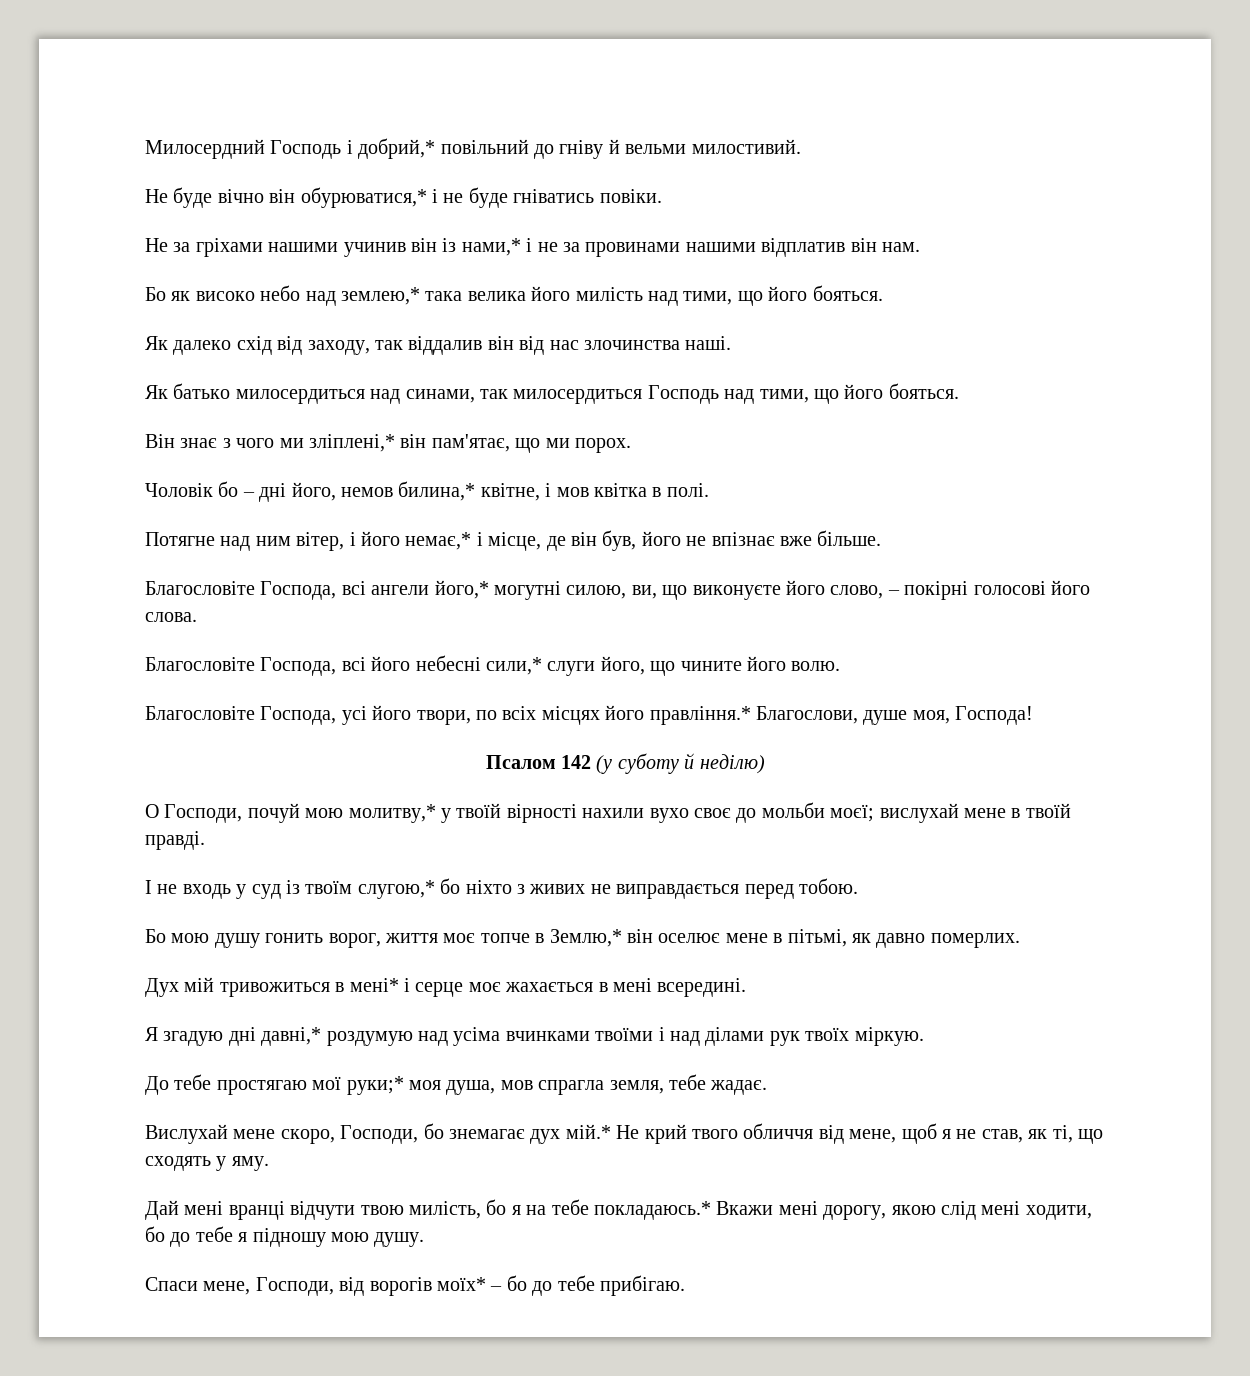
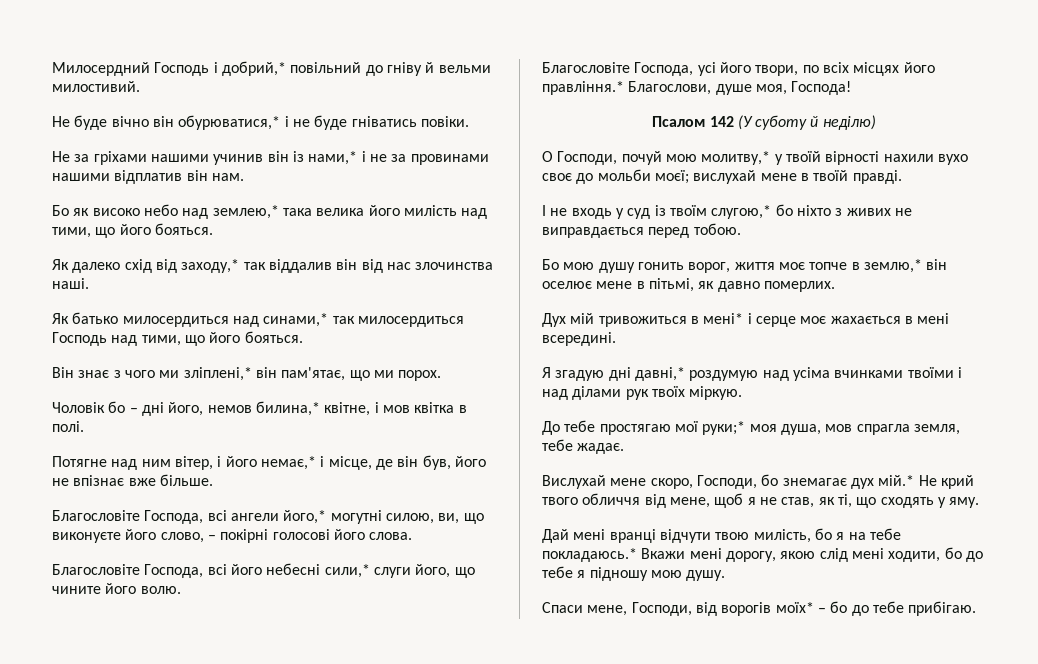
- Як далеко схід від заходу, так віддалив він від нас злочинства наші.
+ Як далеко схід від заходу,* так віддалив він від нас злочинства наші.
- Як батько милосердиться над синами, так милосердиться Господь над тими, що його бояться.
+ Як батько милосердиться над синами,* так милосердиться Господь над тими, що його бояться.
- Псалом 142 (у суботу й неділю)
+ Псалом 142 (У суботу й неділю)
- Бо мою душу гонить ворог, життя моє топче в Землю,* він оселює мене в пітьмі, як давно померлих.
+ Бо мою душу гонить ворог, життя моє топче в землю,* він оселює мене в пітьмі, як давно померлих.

